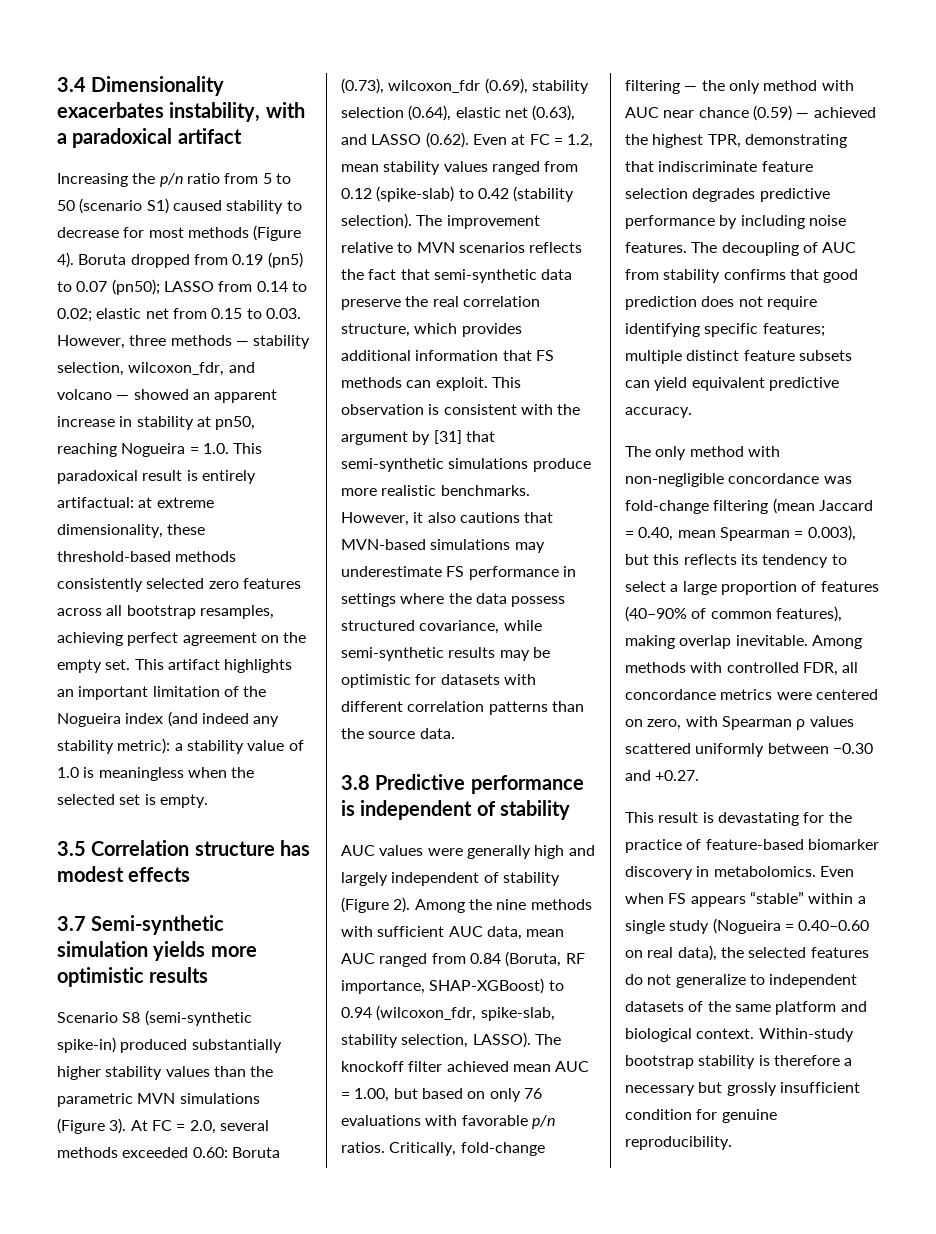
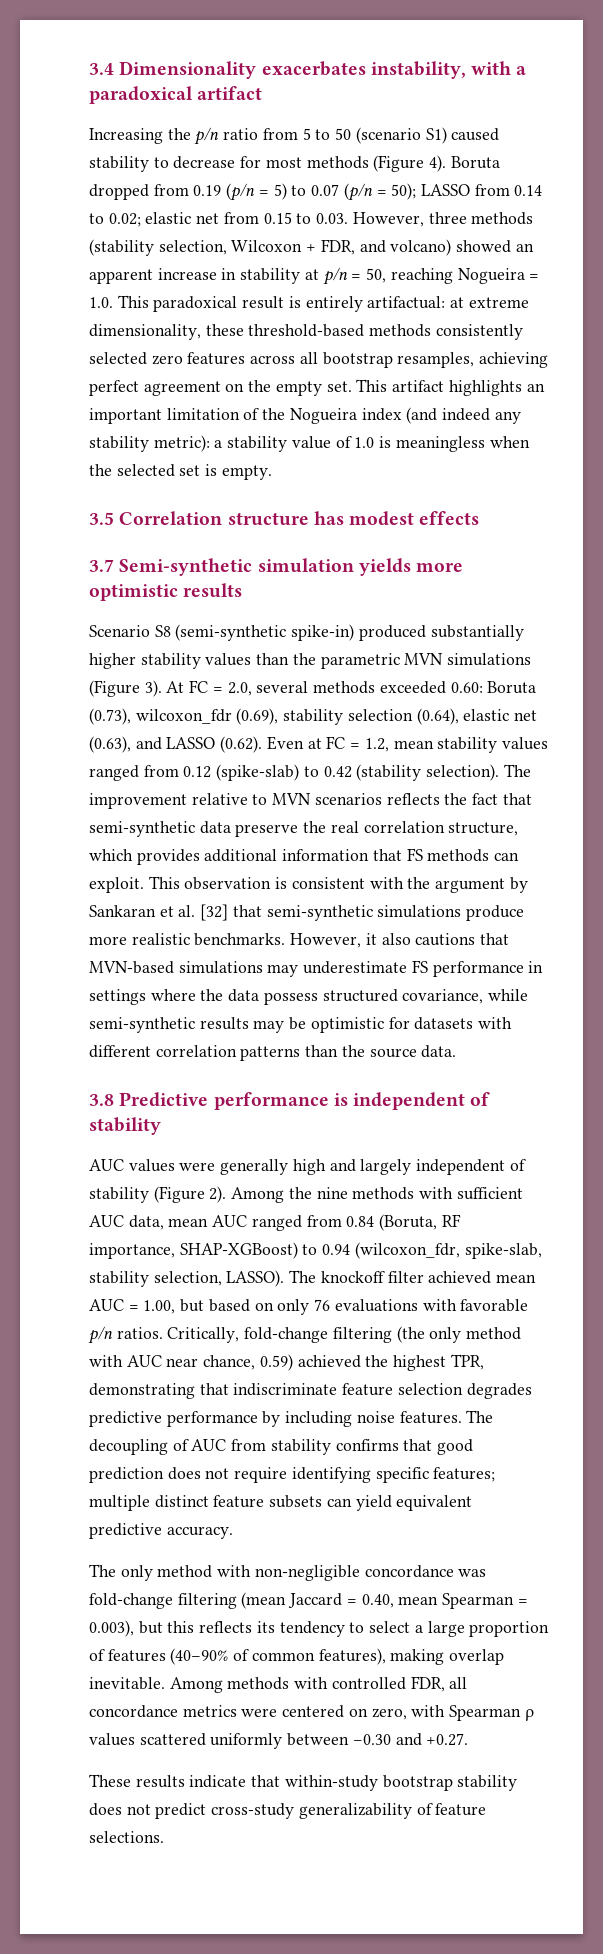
- Boruta dropped from 0.19 (pn5) to 0.07 (pn50); LASSO from 0.14 to 0.02; elastic net from 0.15 to 0.03. However, three methods — stability selection, wilcoxon_fdr, and volcano — showed an apparent increase in stability at pn50, reaching Nogueira = 1.0. This paradoxical result is entirely artifactual: at extreme dimensionality, these threshold-based methods consistently selected zero features across all bootstrap resamples, achieving perfect agreement on the empty set.
+ Boruta dropped from 0.19 (p/n = 5) to 0.07 (p/n = 50); LASSO from 0.14 to 0.02; elastic net from 0.15 to 0.03. However, three methods (stability selection, Wilcoxon + FDR, and volcano) showed an apparent increase in stability at p/n = 50, reaching Nogueira = 1.0. This paradoxical result is entirely artifactual: at extreme dimensionality, these threshold-based methods consistently selected zero features across all bootstrap resamples, achieving perfect agreement on the empty set.
- This observation is consistent with the argument by [31] that semi-synthetic simulations produce more realistic benchmarks.
+ This observation is consistent with the argument by Sankaran et al. [32] that semi-synthetic simulations produce more realistic benchmarks.
- Critically, fold-change filtering — the only method with AUC near chance (0.59) — achieved the highest TPR, demonstrating that indiscriminate feature selection degrades predictive performance by including noise features.
+ Critically, fold-change filtering (the only method with AUC near chance, 0.59) achieved the highest TPR, demonstrating that indiscriminate feature selection degrades predictive performance by including noise features.
- This result is devastating for the practice of feature-based biomarker discovery in metabolomics. Even when FS appears “stable” within a single study (Nogueira = 0.40–0.60 on real data), the selected features do not generalize to independent datasets of the same platform and biological context. Within-study bootstrap stability is therefore a necessary but grossly insufficient condition for genuine reproducibility.
+ These results indicate that within-study bootstrap stability does not predict cross-study generalizability of feature selections.

